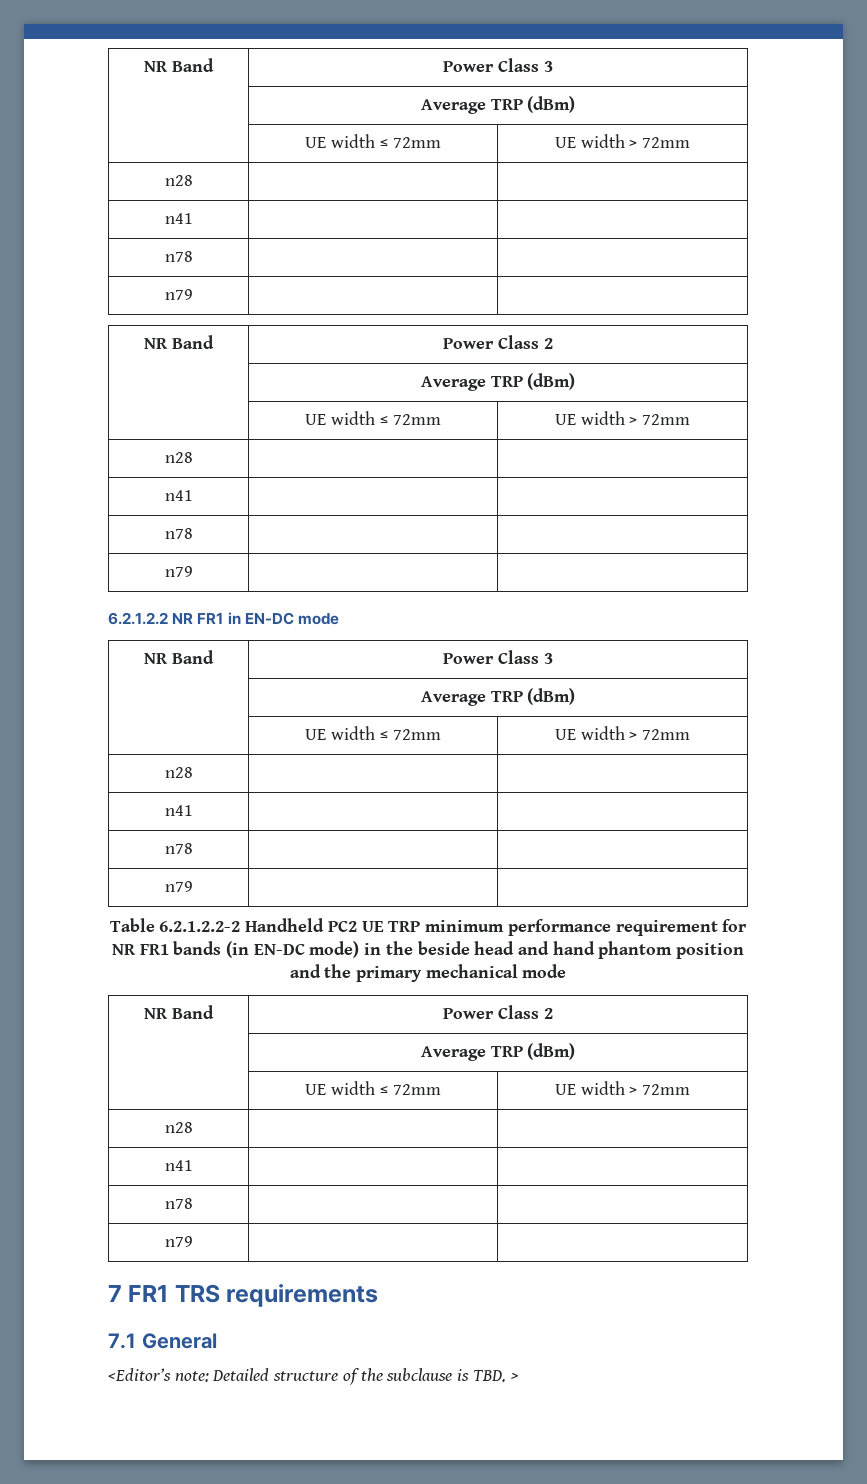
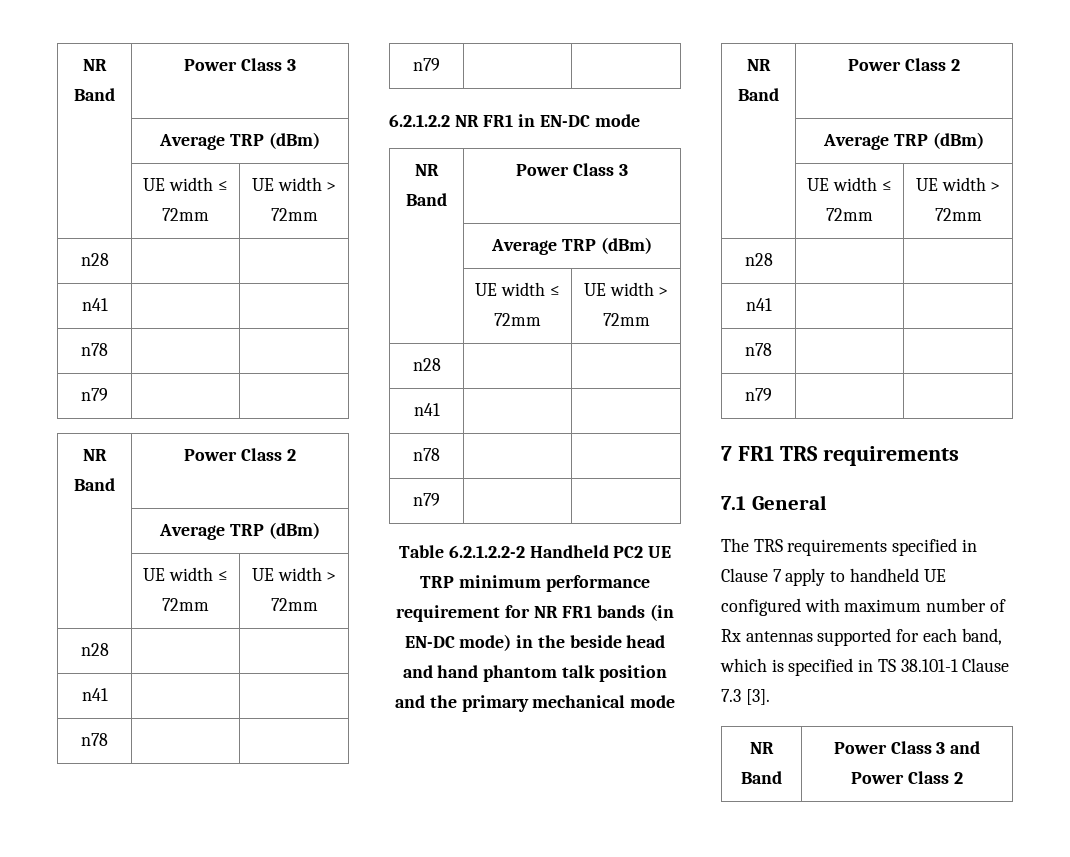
- Table 6.2.1.2.2-2 Handheld PC2 UE TRP minimum performance requirement for NR FR1 bands (in EN-DC mode) in the beside head and hand phantom position and the primary mechanical mode
+ Table 6.2.1.2.2-2 Handheld PC2 UE TRP minimum performance requirement for NR FR1 bands (in EN-DC mode) in the beside head and hand phantom talk position and the primary mechanical mode
- <Editor’s note: Detailed structure of the subclause is TBD. >
+ The TRS requirements specified in Clause 7 apply to handheld UE configured with maximum number of Rx antennas supported for each band, which is specified in TS 38.101-1 Clause 7.3 [3].
+ NR Band | Power Class 3 and Power Class 2

